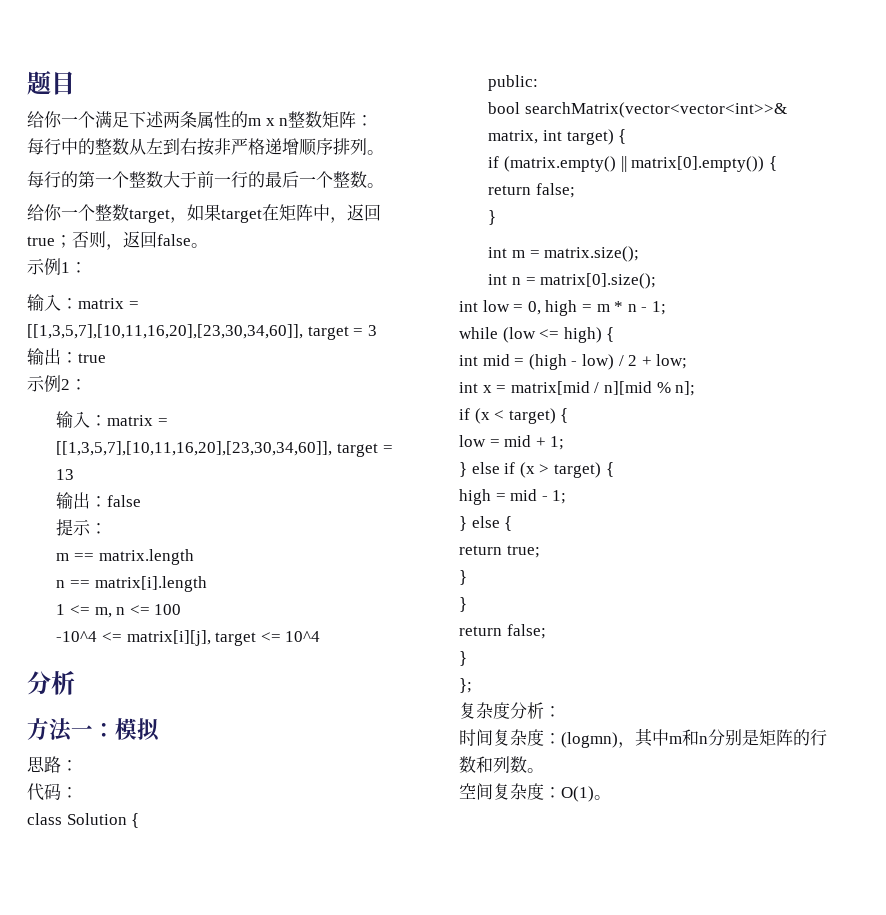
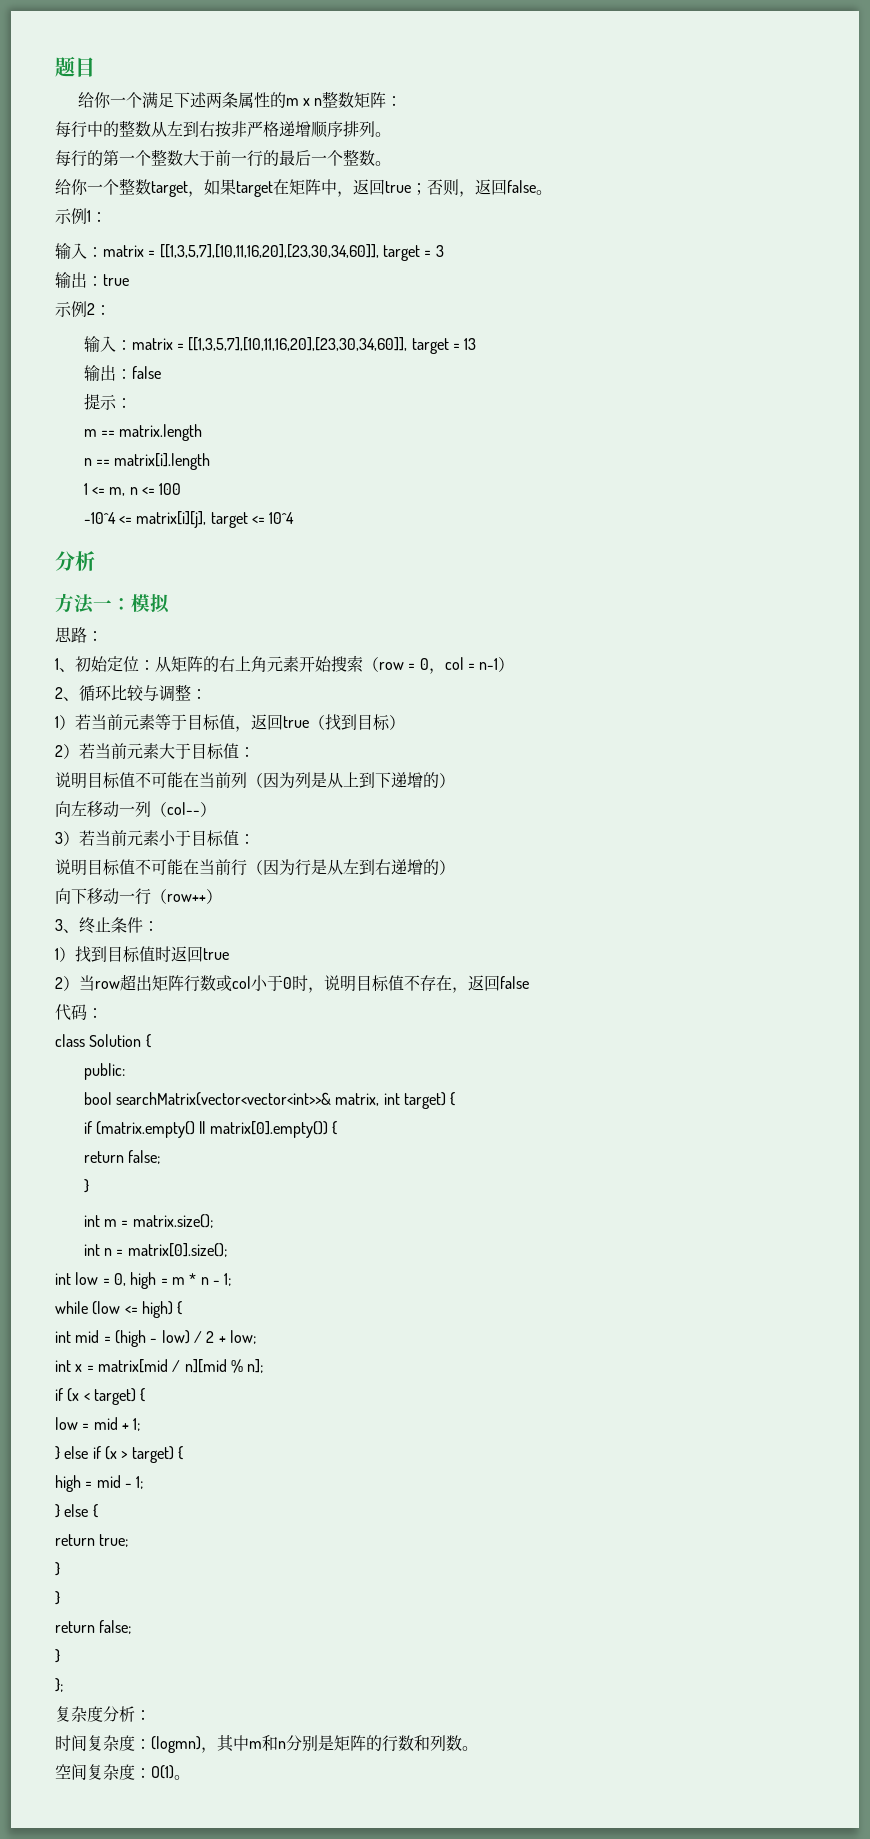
+ 1、初始定位：从矩阵的右上角元素开始搜索（row = 0，col = n-1）
+ 2、循环比较与调整：
+ 1）若当前元素等于目标值，返回true（找到目标）
+ 2）若当前元素大于目标值：
+ 说明目标值不可能在当前列（因为列是从上到下递增的）
+ 向左移动一列（col--）
+ 3）若当前元素小于目标值：
+ 说明目标值不可能在当前行（因为行是从左到右递增的）
+ 向下移动一行（row++）
+ 3、终止条件：
+ 1）找到目标值时返回true
+ 2）当row超出矩阵行数或col小于0时，说明目标值不存在，返回false

